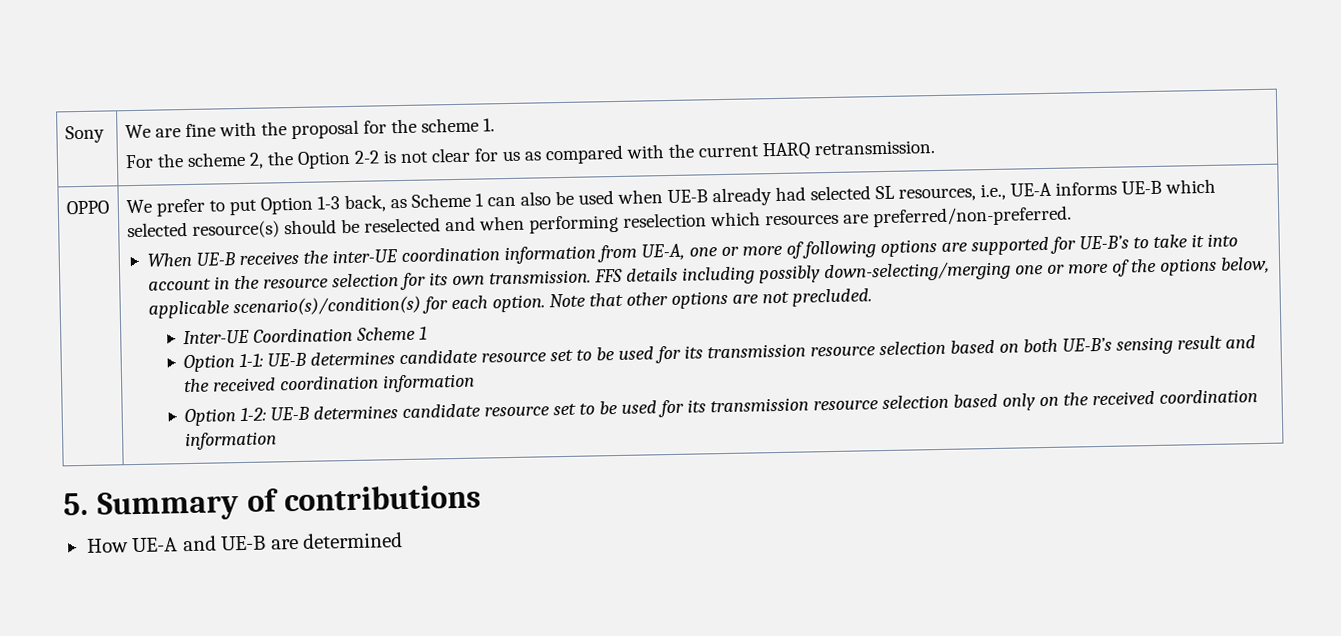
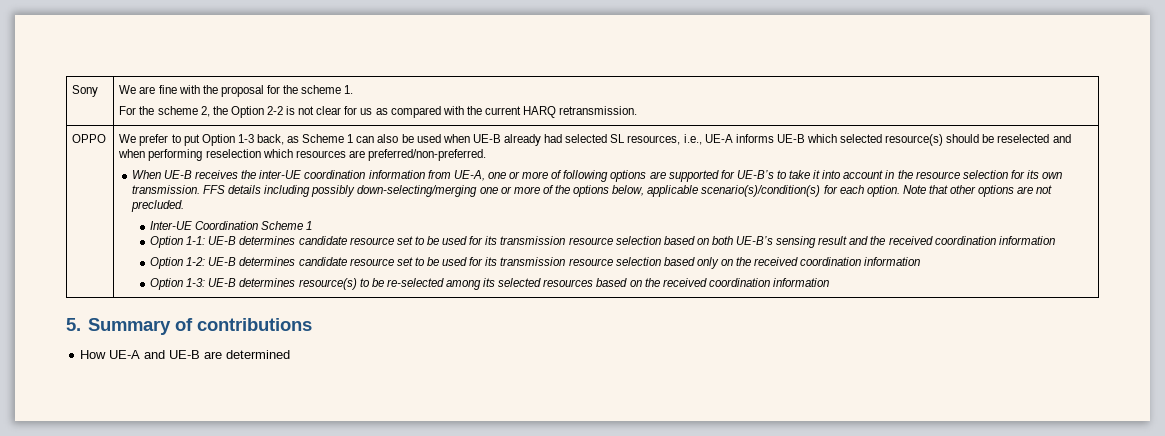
+ Option 1-3: UE-B determines resource(s) to be re-selected among its selected resources based on the received coordination information

